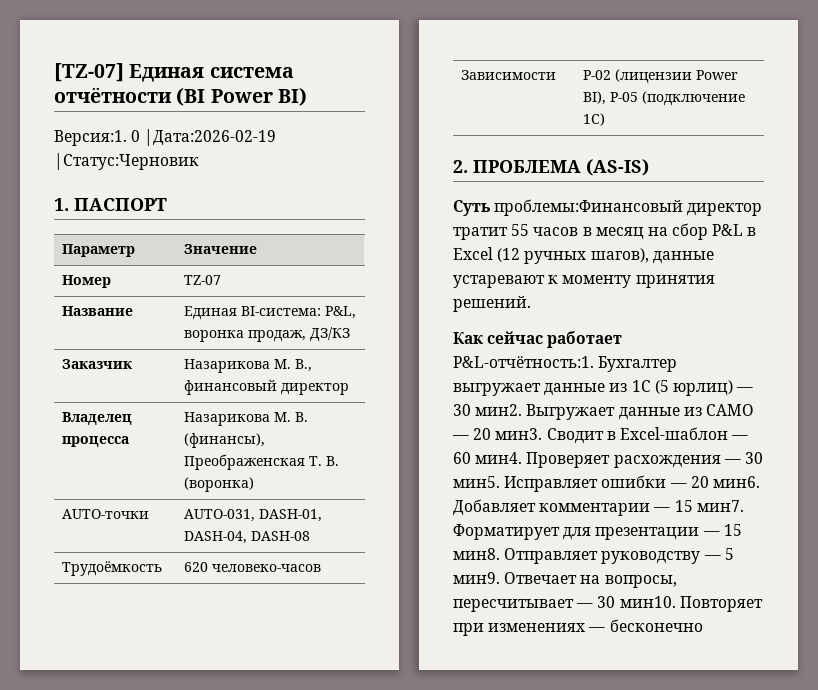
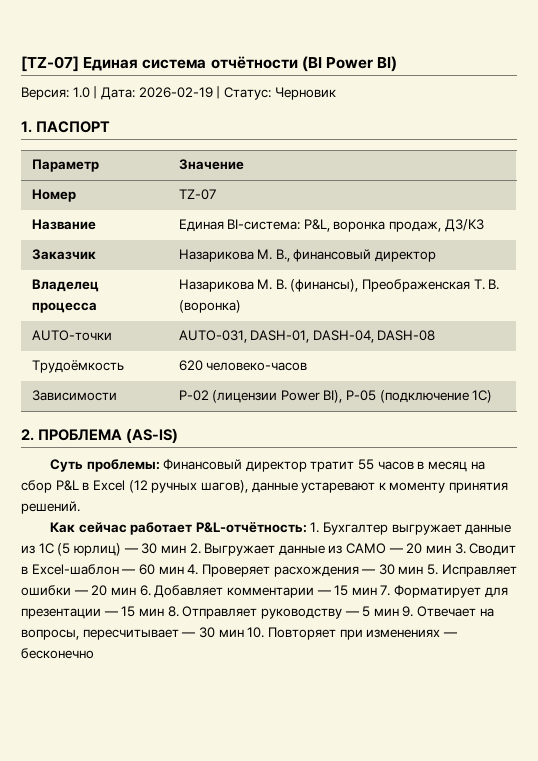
- Версия:1. 0 |Дата:2026-02-19 |Статус:Черновик
+ Версия: 1.0 | Дата: 2026-02-19 | Статус: Черновик
- Суть проблемы:Финансовый директор тратит 55 часов в месяц на сбор P&L в Excel (12 ручных шагов), данные устаревают к моменту принятия решений.
+ Суть проблемы: Финансовый директор тратит 55 часов в месяц на сбор P&L в Excel (12 ручных шагов), данные устаревают к моменту принятия решений.
- Как сейчас работает P&L-отчётность:1. Бухгалтер выгружает данные из 1С (5 юрлиц) — 30 мин2. Выгружает данные из САМО — 20 мин3. Сводит в Excel-шаблон — 60 мин4. Проверяет расхождения — 30 мин5. Исправляет ошибки — 20 мин6. Добавляет комментарии — 15 мин7. Форматирует для презентации — 15 мин8. Отправляет руководству — 5 мин9. Отвечает на вопросы, пересчитывает — 30 мин10. Повторяет при изменениях — бесконечно
+ Как сейчас работает P&L-отчётность: 1. Бухгалтер выгружает данные из 1С (5 юрлиц) — 30 мин 2. Выгружает данные из САМО — 20 мин 3. Сводит в Excel-шаблон — 60 мин 4. Проверяет расхождения — 30 мин 5. Исправляет ошибки — 20 мин 6. Добавляет комментарии — 15 мин 7. Форматирует для презентации — 15 мин 8. Отправляет руководству — 5 мин 9. Отвечает на вопросы, пересчитывает — 30 мин 10. Повторяет при изменениях — бесконечно

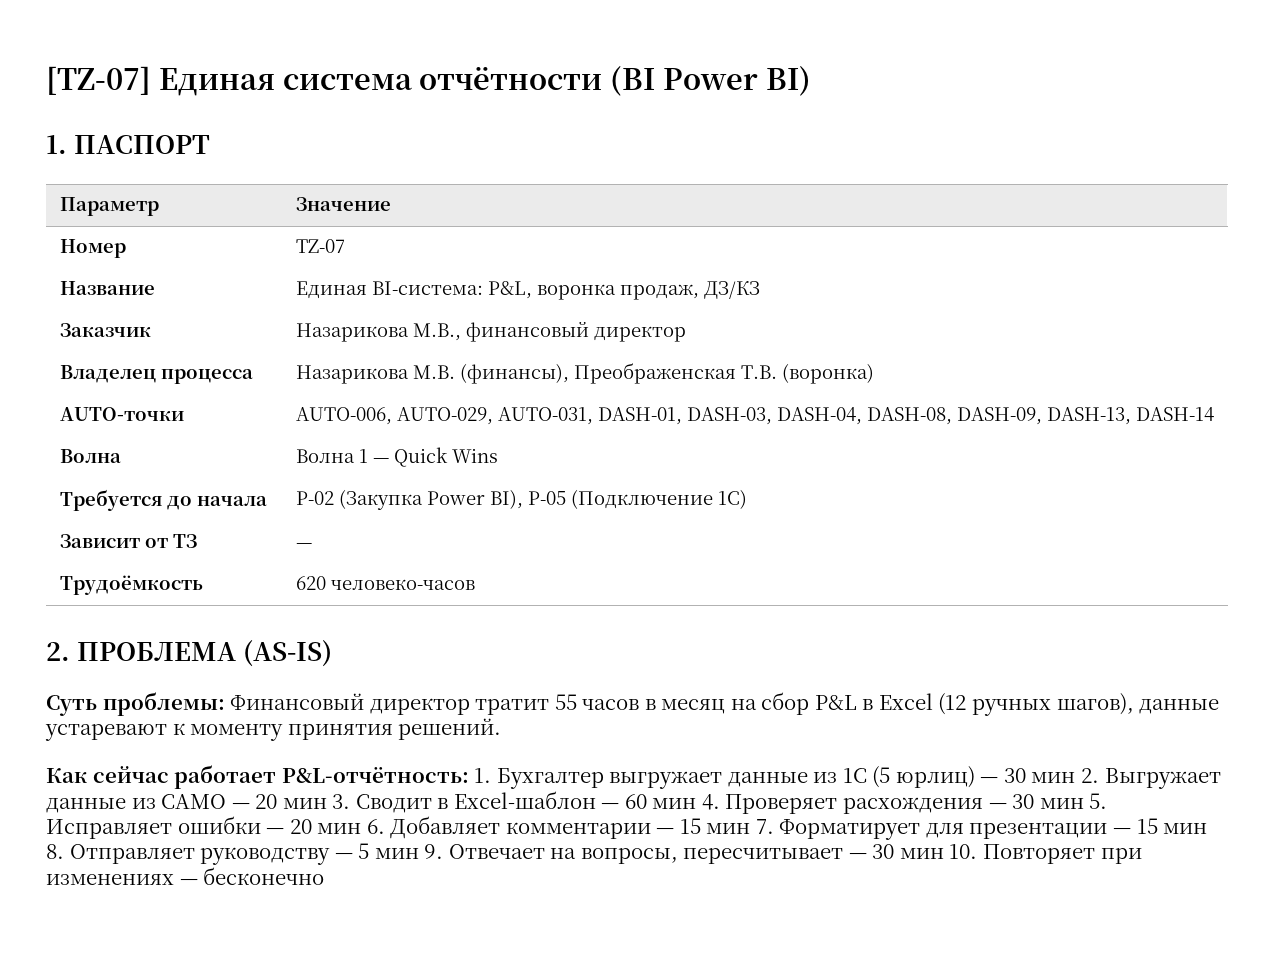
- Версия: 1.0 | Дата: 2026-02-19 | Статус: Черновик
- Заказчик | Назарикова М. В., финансовый директор
+ Заказчик | Назарикова М.В., финансовый директор
- Владелец процесса | Назарикова М. В. (финансы), Преображенская Т. В. (воронка)
- AUTO-точки | AUTO-031, DASH-01, DASH-04, DASH-08
+ Владелец процесса | Назарикова М.В. (финансы), Преображенская Т.В. (воронка)
+ AUTO-точки | AUTO-006, AUTO-029, AUTO-031, DASH-01, DASH-03, DASH-04, DASH-08, DASH-09, DASH-13, DASH-14
+ Волна | Волна 1 — Quick Wins
+ Требуется до начала | P-02 (Закупка Power BI), P-05 (Подключение 1С)
+ Зависит от ТЗ | —
  Трудоёмкость | 620 человеко-часов
- Зависимости | P-02 (лицензии Power BI), P-05 (подключение 1С)

